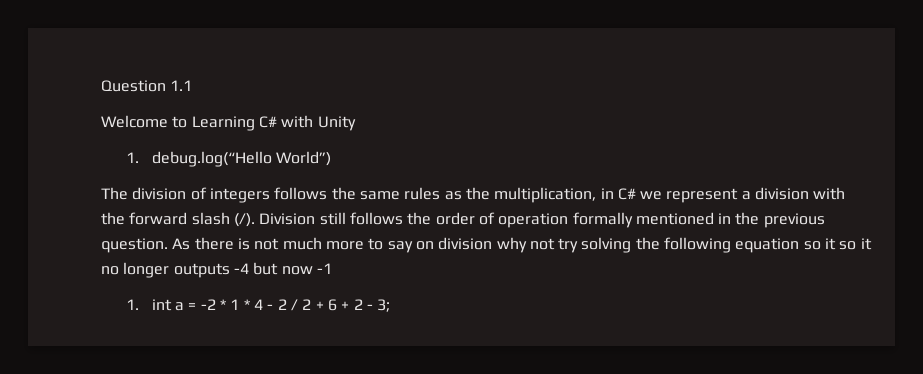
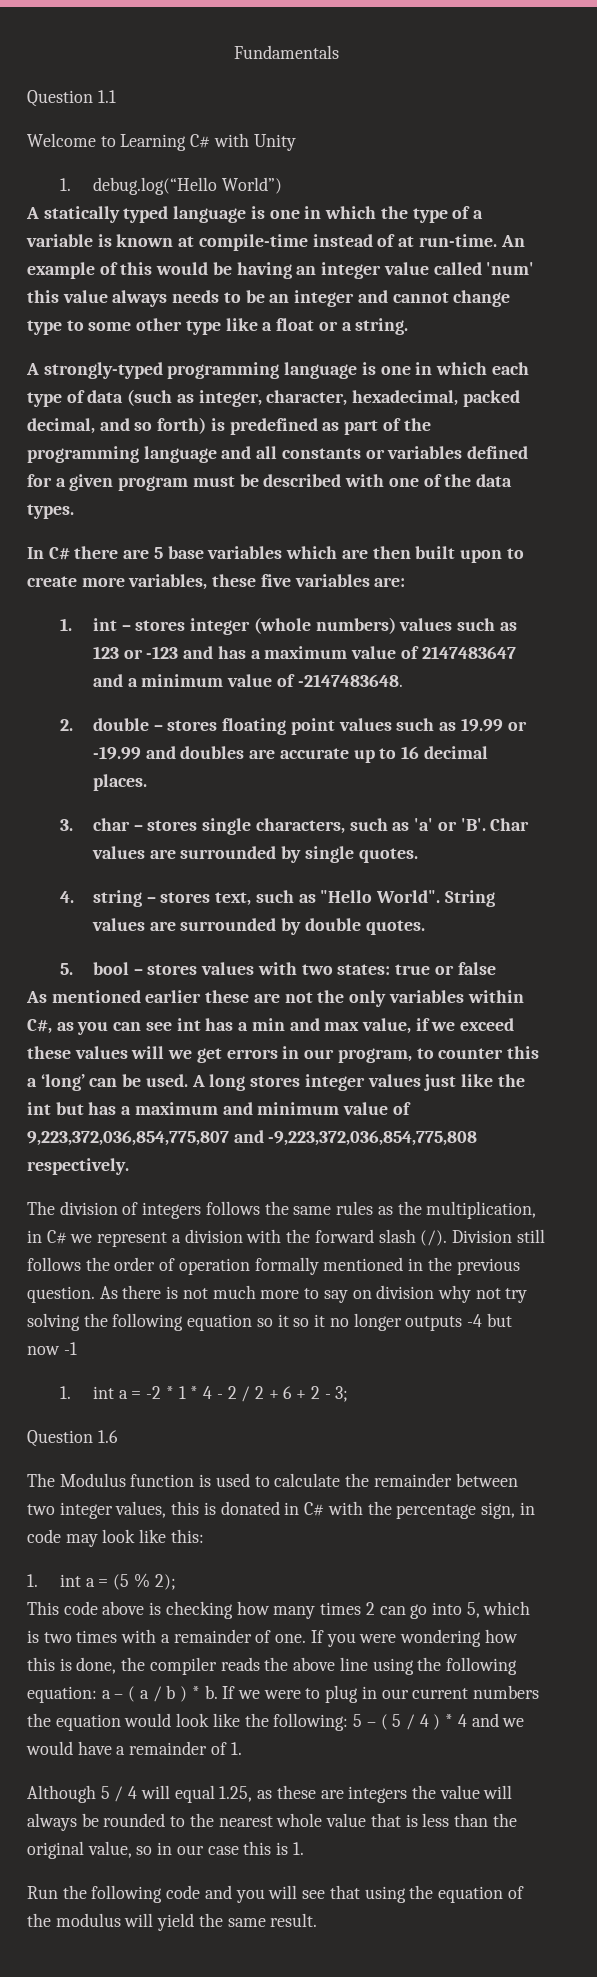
+ Fundamentals
+ A statically typed language is one in which the type of a variable is known at compile-time instead of at run-time. An example of this would be having an integer value called 'num' this value always needs to be an integer and cannot change type to some other type like a float or a string.
+ A strongly-typed programming language is one in which each type of data (such as integer, character, hexadecimal, packed decimal, and so forth) is predefined as part of the programming language and all constants or variables defined for a given program must be described with one of the data types.
+ In C# there are 5 base variables which are then built upon to create more variables, these five variables are:
+ 1. int – stores integer (whole numbers) values such as 123 or -123 and has a maximum value of 2147483647 and a minimum value of -2147483648.
+ 2. double – stores floating point values such as 19.99 or -19.99 and doubles are accurate up to 16 decimal places.
+ 3. char – stores single characters, such as 'a' or 'B'. Char values are surrounded by single quotes.
+ 4. string – stores text, such as "Hello World". String values are surrounded by double quotes.
+ 5. bool – stores values with two states: true or false
+ As mentioned earlier these are not the only variables within C#, as you can see int has a min and max value, if we exceed these values will we get errors in our program, to counter this a ‘long’ can be used. A long stores integer values just like the int but has a maximum and minimum value of 9,223,372,036,854,775,807 and -9,223,372,036,854,775,808 respectively.
+ Question 1.6
+ The Modulus function is used to calculate the remainder between two integer values, this is donated in C# with the percentage sign, in code may look like this:
+ 1. int a = (5 % 2);
+ This code above is checking how many times 2 can go into 5, which is two times with a remainder of one. If you were wondering how this is done, the compiler reads the above line using the following equation: a – ( a / b ) * b. If we were to plug in our current numbers the equation would look like the following: 5 – ( 5 / 4 ) * 4 and we would have a remainder of 1.
+ Although 5 / 4 will equal 1.25, as these are integers the value will always be rounded to the nearest whole value that is less than the original value, so in our case this is 1.
+ Run the following code and you will see that using the equation of the modulus will yield the same result.

